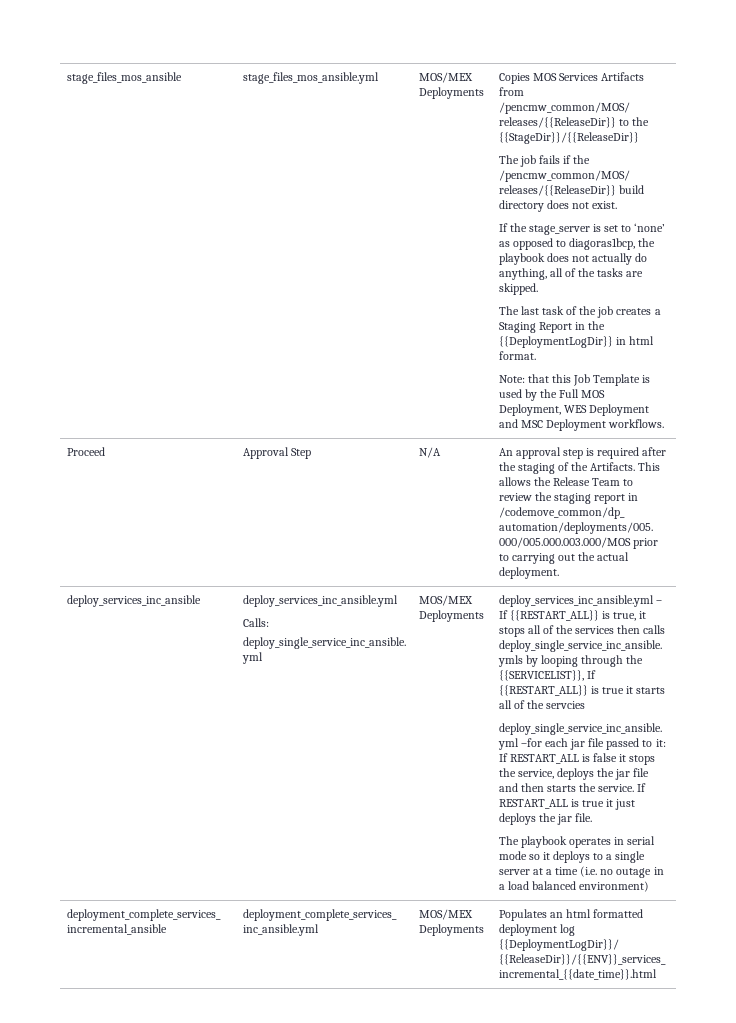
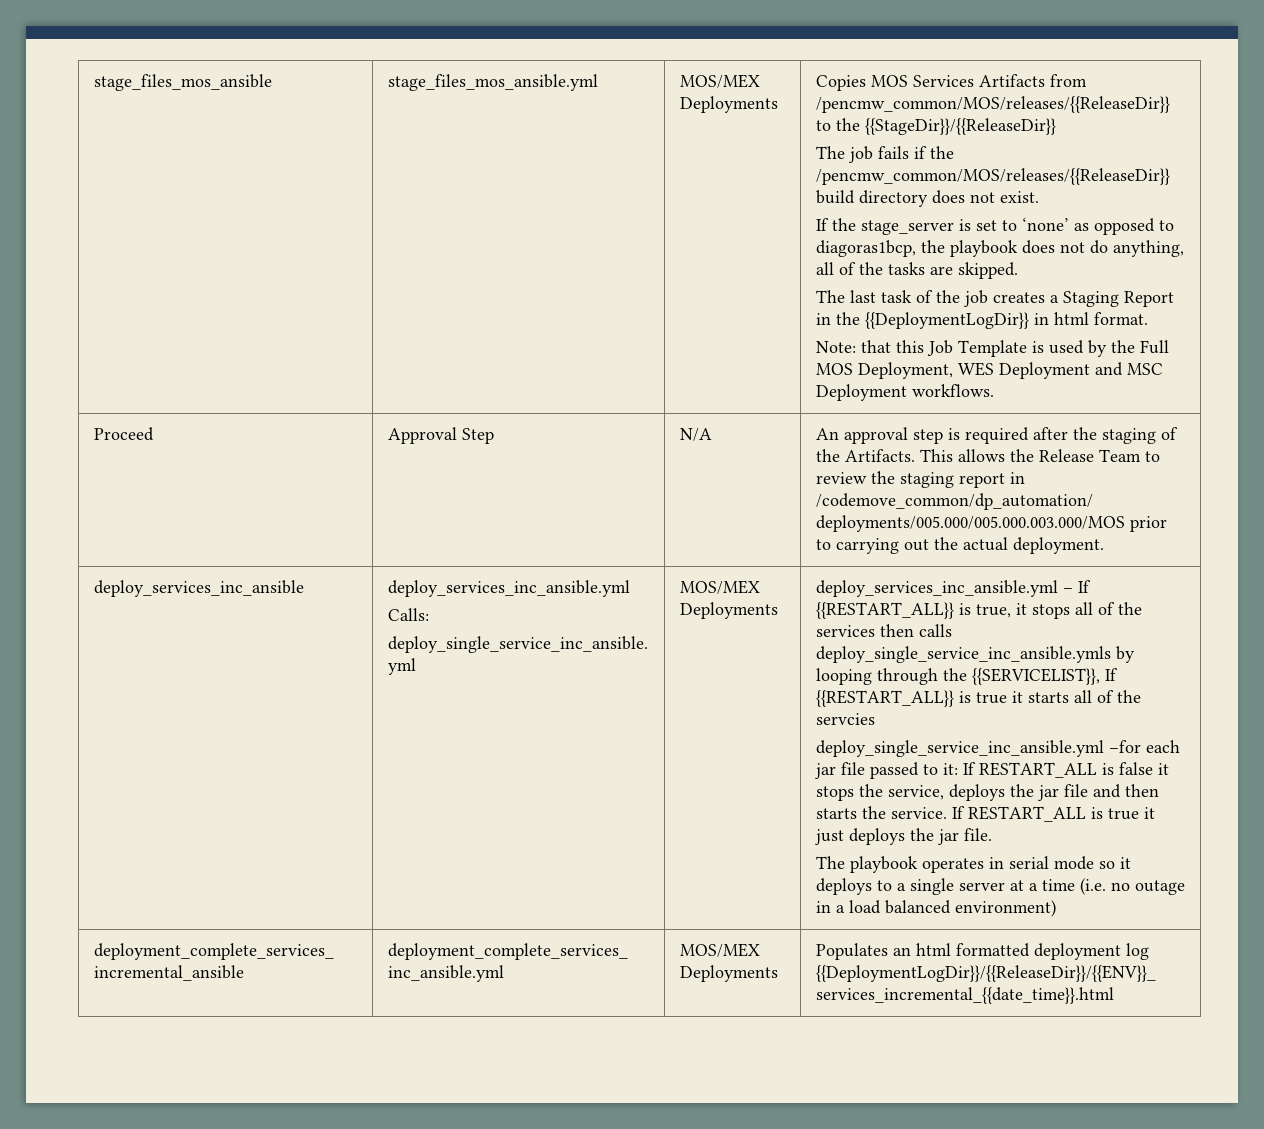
- If the stage_server is set to ‘none’ as opposed to diagoras1bcp, the playbook does not actually do anything, all of the tasks are skipped.
+ If the stage_server is set to ‘none’ as opposed to diagoras1bcp, the playbook does not do anything, all of the tasks are skipped.

